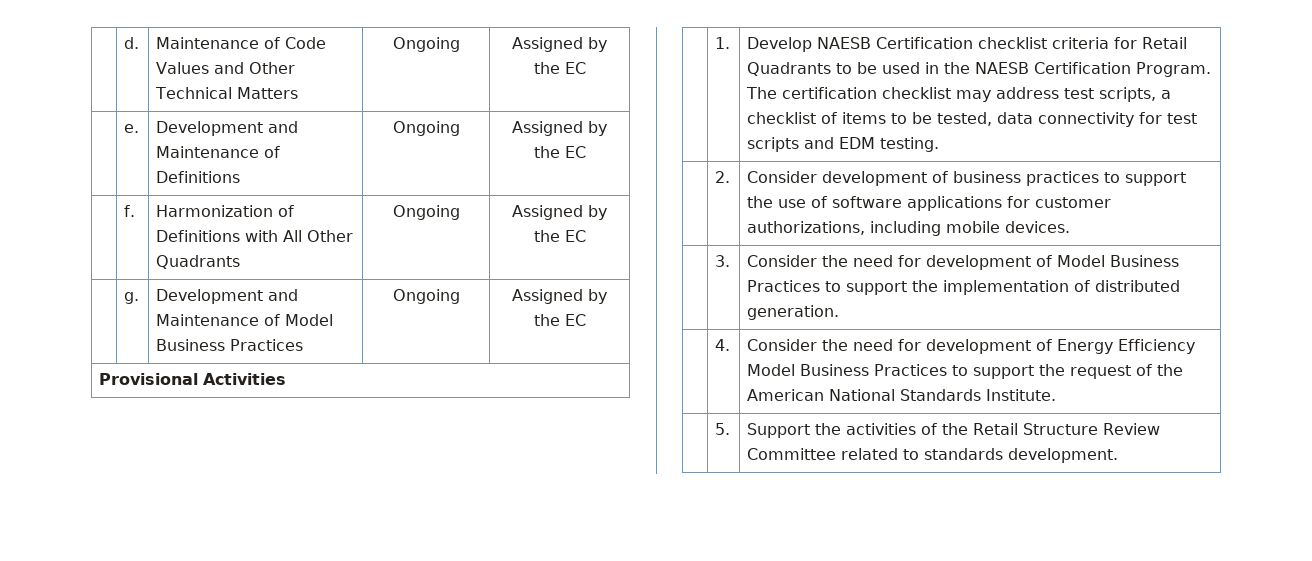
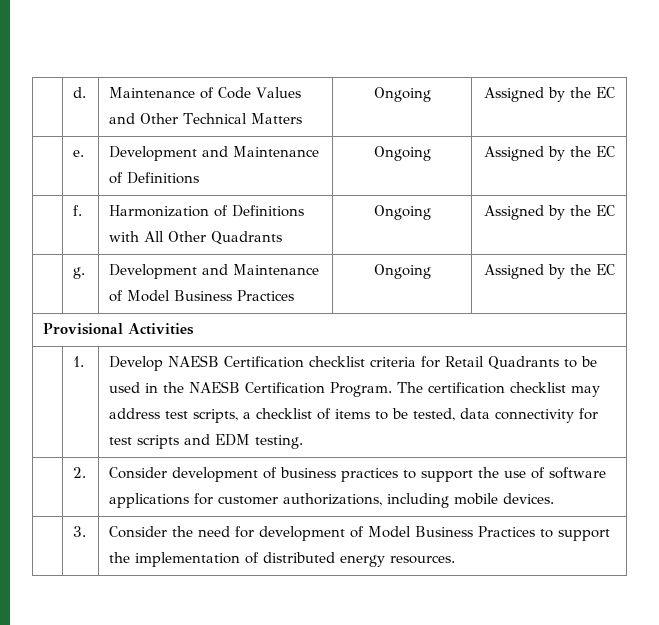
- | 3. | Consider the need for development of Model Business Practices to support the implementation of distributed generation.
- | 4. | Consider the need for development of Energy Efficiency Model Business Practices to support the request of the American National Standards Institute.
- | 5. | Support the activities of the Retail Structure Review Committee related to standards development.
+ | 3. | Consider the need for development of Model Business Practices to support the implementation of distributed energy resources.

